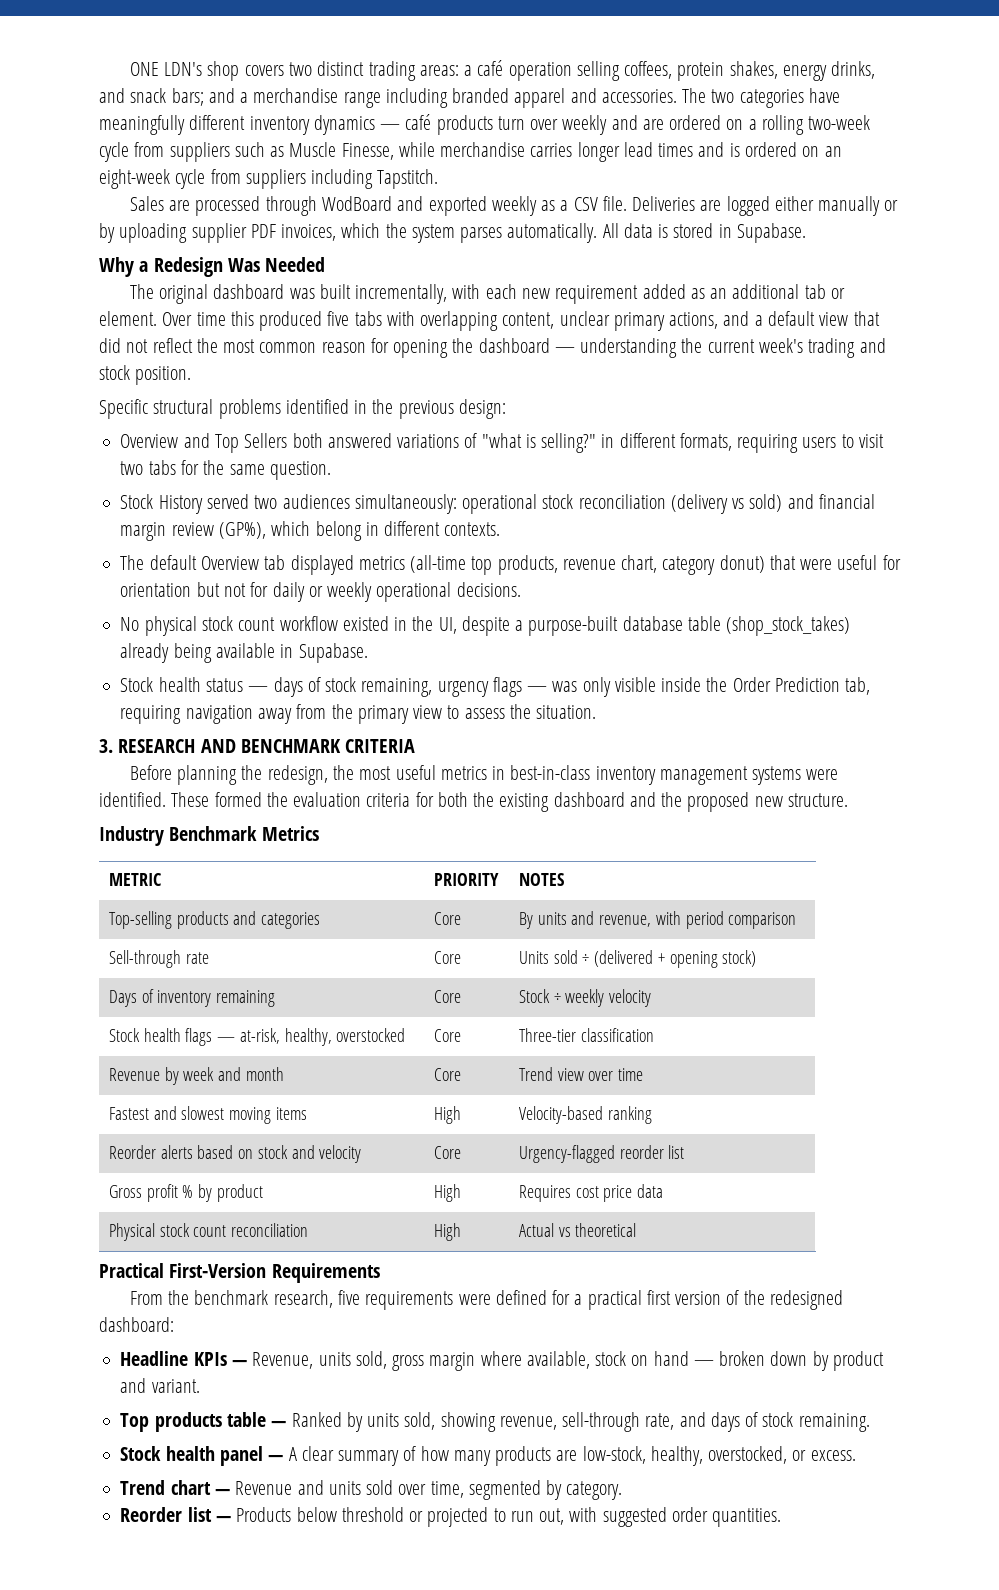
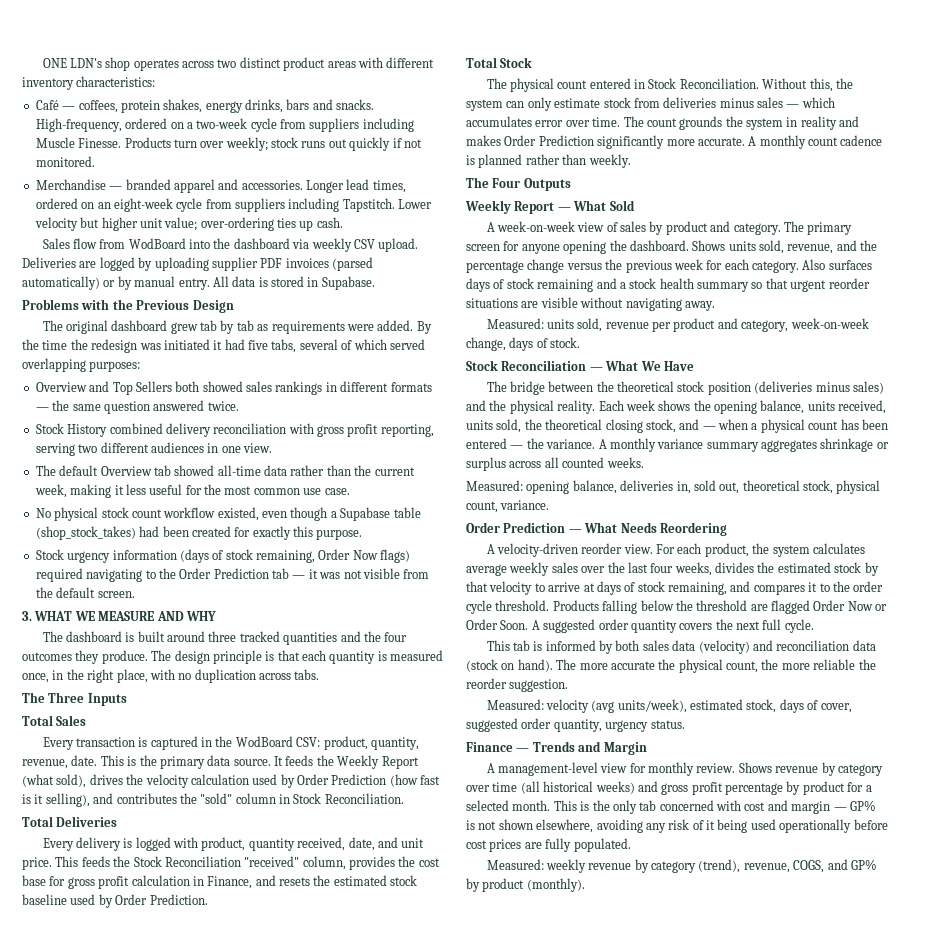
- ONE LDN's shop covers two distinct trading areas: a café operation selling coffees, protein shakes, energy drinks, and snack bars; and a merchandise range including branded apparel and accessories. The two categories have meaningfully different inventory dynamics — café products turn over weekly and are ordered on a rolling two-week cycle from suppliers such as Muscle Finesse, while merchandise carries longer lead times and is ordered on an eight-week cycle from suppliers including Tapstitch.
- Sales are processed through WodBoard and exported weekly as a CSV file. Deliveries are logged either manually or by uploading supplier PDF invoices, which the system parses automatically.
+ ONE LDN's shop operates across two distinct product areas with different inventory characteristics:
+ Café — coffees, protein shakes, energy drinks, bars and snacks. High-frequency, ordered on a two-week cycle from suppliers including Muscle Finesse. Products turn over weekly; stock runs out quickly if not monitored.
+ Merchandise — branded apparel and accessories. Longer lead times, ordered on an eight-week cycle from suppliers including Tapstitch. Lower velocity but higher unit value; over-ordering ties up cash.
+ Sales flow from WodBoard into the dashboard via weekly CSV upload. Deliveries are logged by uploading supplier PDF invoices (parsed automatically) or by manual entry.
- Why a Redesign Was Needed
- The original dashboard was built incrementally, with each new requirement added as an additional tab or element. Over time this produced five tabs with overlapping content, unclear primary actions, and a default view that did not reflect the most common reason for opening the dashboard — understanding the current week's trading and stock position.
- Specific structural problems identified in the previous design:
+ Problems with the Previous Design
+ The original dashboard grew tab by tab as requirements were added. By the time the redesign was initiated it had five tabs, several of which served overlapping purposes:
- Overview and Top Sellers both answered variations of "what is selling?" in different formats, requiring users to visit two tabs for the same question.
- Stock History served two audiences simultaneously: operational stock reconciliation (delivery vs sold) and financial margin review (GP%), which belong in different contexts.
- The default Overview tab displayed metrics (all-time top products, revenue chart, category donut) that were useful for orientation but not for daily or weekly operational decisions.
+ Overview and Top Sellers both showed sales rankings in different formats — the same question answered twice.
+ Stock History combined delivery reconciliation with gross profit reporting, serving two different audiences in one view.
+ The default Overview tab showed all-time data rather than the current week, making it less useful for the most common use case.
- No physical stock count workflow existed in the UI, despite a purpose-built database table (shop_stock_takes) already being available in Supabase.
- Stock health status — days of stock remaining, urgency flags — was only visible inside the Order Prediction tab, requiring navigation away from the primary view to assess the situation.
- 3. RESEARCH AND BENCHMARK CRITERIA
- Before planning the redesign, the most useful metrics in best-in-class inventory management systems were identified. These formed the evaluation criteria for both the existing dashboard and the proposed new structure.
- Industry Benchmark Metrics
- METRIC | PRIORITY | NOTES
- Top-selling products and categories | Core | By units and revenue, with period comparison
- Sell-through rate | Core | Units sold ÷ (delivered + opening stock)
- Days of inventory remaining | Core | Stock ÷ weekly velocity
- Stock health flags — at-risk, healthy, overstocked | Core | Three-tier classification
- Revenue by week and month | Core | Trend view over time
- Fastest and slowest moving items | High | Velocity-based ranking
- Reorder alerts based on stock and velocity | Core | Urgency-flagged reorder list
- Gross profit % by product | High | Requires cost price data
- Physical stock count reconciliation | High | Actual vs theoretical
- Practical First-Version Requirements
- From the benchmark research, five requirements were defined for a practical first version of the redesigned dashboard:
- Headline KPIs — Revenue, units sold, gross margin where available, stock on hand — broken down by product and variant.
- Top products table — Ranked by units sold, showing revenue, sell-through rate, and days of stock remaining.
- Stock health panel — A clear summary of how many products are low-stock, healthy, overstocked, or excess.
- Trend chart — Revenue and units sold over time, segmented by category.
- Reorder list — Products below threshold or projected to run out, with suggested order quantities.
+ No physical stock count workflow existed, even though a Supabase table (shop_stock_takes) had been created for exactly this purpose.
+ Stock urgency information (days of stock remaining, Order Now flags) required navigating to the Order Prediction tab — it was not visible from the default screen.
+ 3. WHAT WE MEASURE AND WHY
+ The dashboard is built around three tracked quantities and the four outcomes they produce. The design principle is that each quantity is measured once, in the right place, with no duplication across tabs.
+ The Three Inputs
+ Total Sales
+ Every transaction is captured in the WodBoard CSV: product, quantity, revenue, date. This is the primary data source. It feeds the Weekly Report (what sold), drives the velocity calculation used by Order Prediction (how fast is it selling), and contributes the "sold" column in Stock Reconciliation.
+ Total Deliveries
+ Every delivery is logged with product, quantity received, date, and unit price. This feeds the Stock Reconciliation "received" column, provides the cost base for gross profit calculation in Finance, and resets the estimated stock baseline used by Order Prediction.
+ Total Stock
+ The physical count entered in Stock Reconciliation. Without this, the system can only estimate stock from deliveries minus sales — which accumulates error over time. The count grounds the system in reality and makes Order Prediction significantly more accurate. A monthly count cadence is planned rather than weekly.
+ The Four Outputs
+ Weekly Report — What Sold
+ A week-on-week view of sales by product and category. The primary screen for anyone opening the dashboard. Shows units sold, revenue, and the percentage change versus the previous week for each category. Also surfaces days of stock remaining and a stock health summary so that urgent reorder situations are visible without navigating away.
+ Measured: units sold, revenue per product and category, week-on-week change, days of stock.
+ Stock Reconciliation — What We Have
+ The bridge between the theoretical stock position (deliveries minus sales) and the physical reality. Each week shows the opening balance, units received, units sold, the theoretical closing stock, and — when a physical count has been entered — the variance. A monthly variance summary aggregates shrinkage or surplus across all counted weeks.
+ Measured: opening balance, deliveries in, sold out, theoretical stock, physical count, variance.
+ Order Prediction — What Needs Reordering
+ A velocity-driven reorder view. For each product, the system calculates average weekly sales over the last four weeks, divides the estimated stock by that velocity to arrive at days of stock remaining, and compares it to the order cycle threshold. Products falling below the threshold are flagged Order Now or Order Soon. A suggested order quantity covers the next full cycle.
+ This tab is informed by both sales data (velocity) and reconciliation data (stock on hand). The more accurate the physical count, the more reliable the reorder suggestion.
+ Measured: velocity (avg units/week), estimated stock, days of cover, suggested order quantity, urgency status.
+ Finance — Trends and Margin
+ A management-level view for monthly review. Shows revenue by category over time (all historical weeks) and gross profit percentage by product for a selected month. This is the only tab concerned with cost and margin — GP% is not shown elsewhere, avoiding any risk of it being used operationally before cost prices are fully populated.
+ Measured: weekly revenue by category (trend), revenue, COGS, and GP% by product (monthly).

